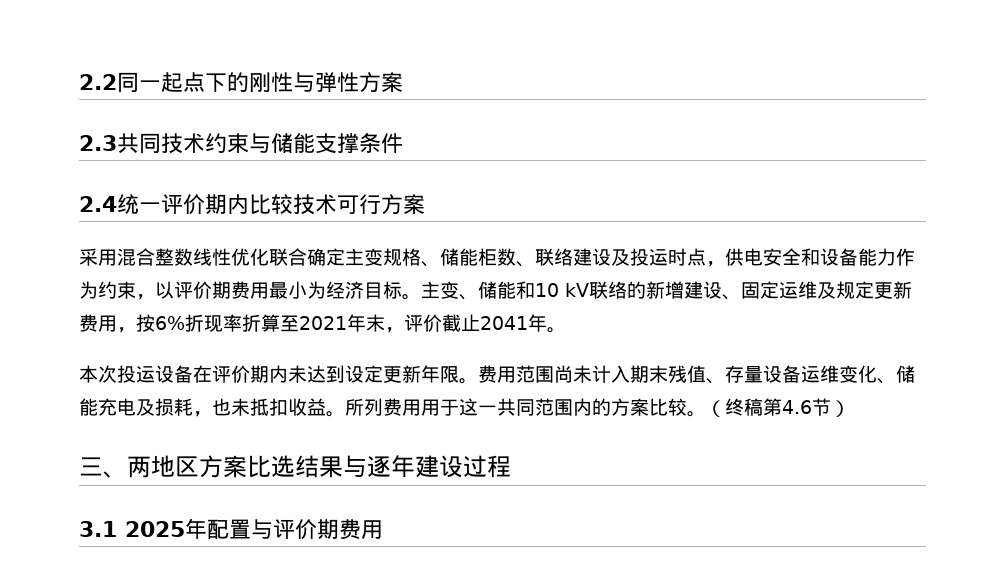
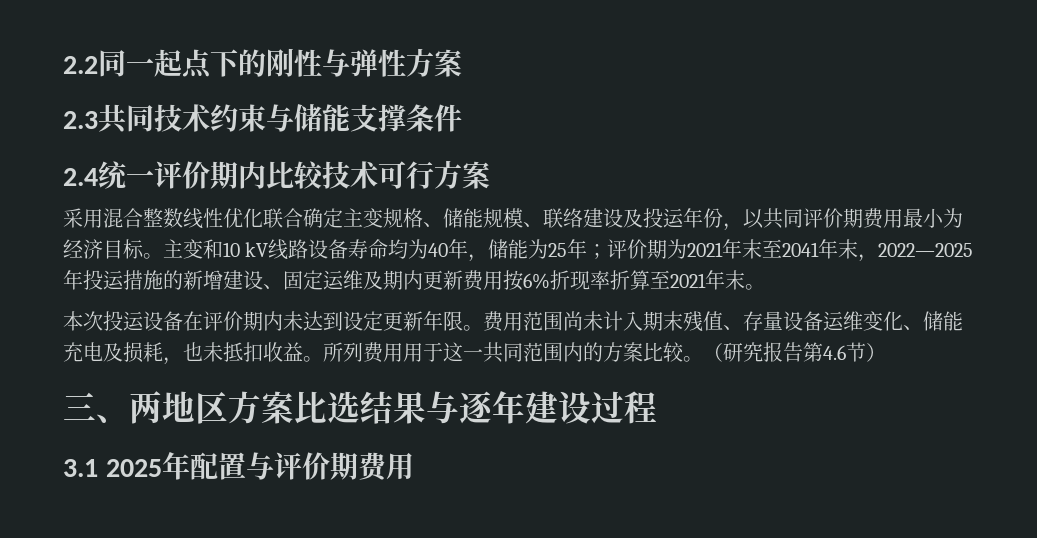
- 采用混合整数线性优化联合确定主变规格、储能柜数、联络建设及投运时点，供电安全和设备能力作为约束，以评价期费用最小为经济目标。
+ 采用混合整数线性优化联合确定主变规格、储能规模、联络建设及投运年份，以共同评价期费用最小为经济目标。
- 主变、储能和10 kV联络的新增建设、固定运维及规定更新费用，按6%折现率折算至2021年末，评价截止2041年。
+ 主变和10 kV线路设备寿命均为40年，储能为25年；评价期为2021年末至2041年末，2022—2025年投运措施的新增建设、固定运维及期内更新费用按6%折现率折算至2021年末。
- （终稿第4.6节）
+ （研究报告第4.6节）

